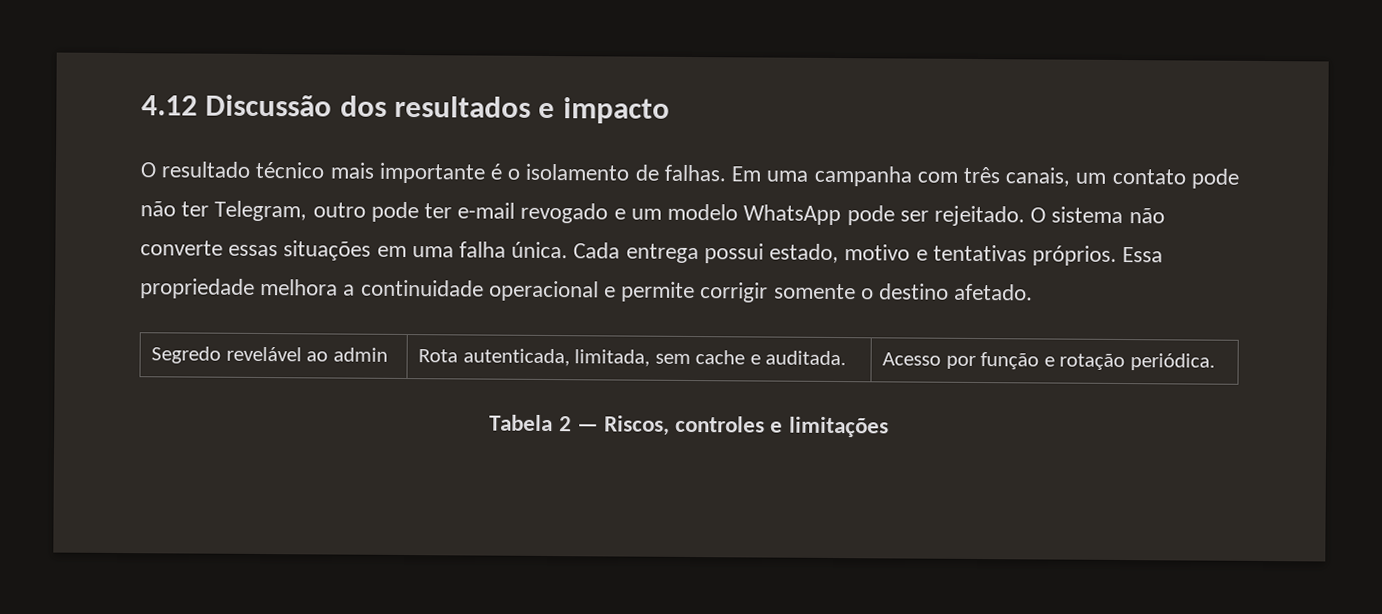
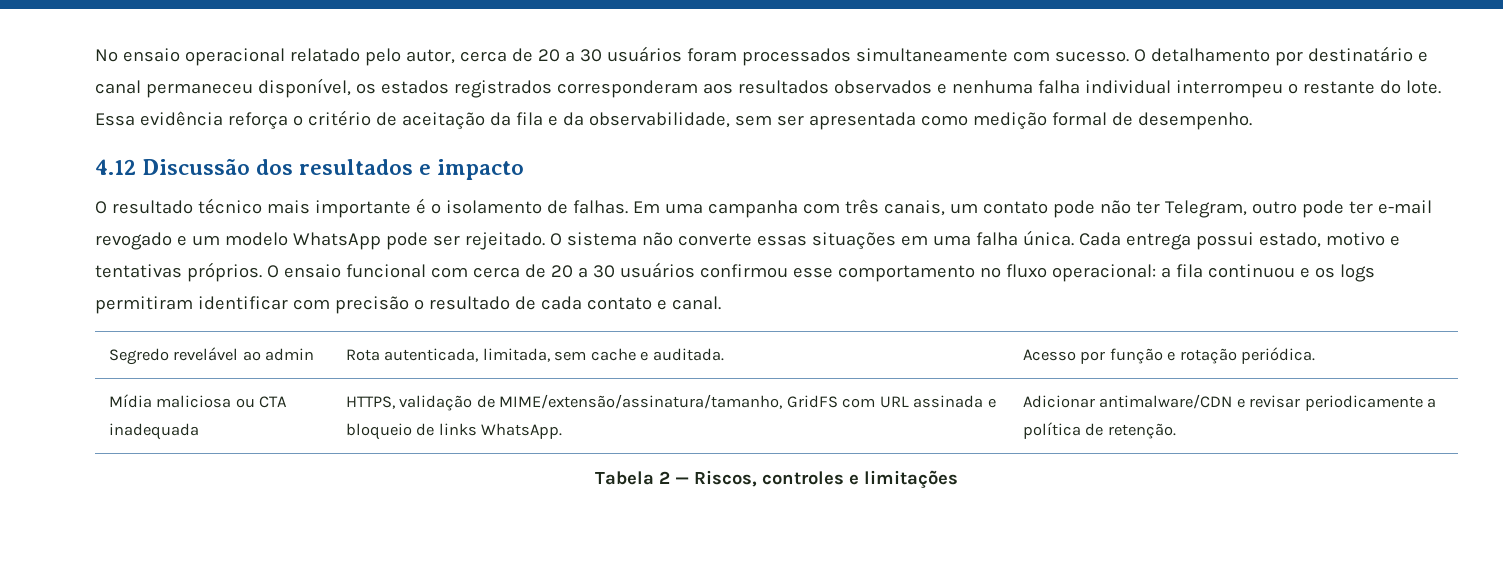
+ No ensaio operacional relatado pelo autor, cerca de 20 a 30 usuários foram processados simultaneamente com sucesso. O detalhamento por destinatário e canal permaneceu disponível, os estados registrados corresponderam aos resultados observados e nenhuma falha individual interrompeu o restante do lote. Essa evidência reforça o critério de aceitação da fila e da observabilidade, sem ser apresentada como medição formal de desempenho.
- Essa propriedade melhora a continuidade operacional e permite corrigir somente o destino afetado.
+ O ensaio funcional com cerca de 20 a 30 usuários confirmou esse comportamento no fluxo operacional: a fila continuou e os logs permitiram identificar com precisão o resultado de cada contato e canal.
+ Mídia maliciosa ou CTA inadequada | HTTPS, validação de MIME/extensão/assinatura/tamanho, GridFS com URL assinada e bloqueio de links WhatsApp. | Adicionar antimalware/CDN e revisar periodicamente a política de retenção.

